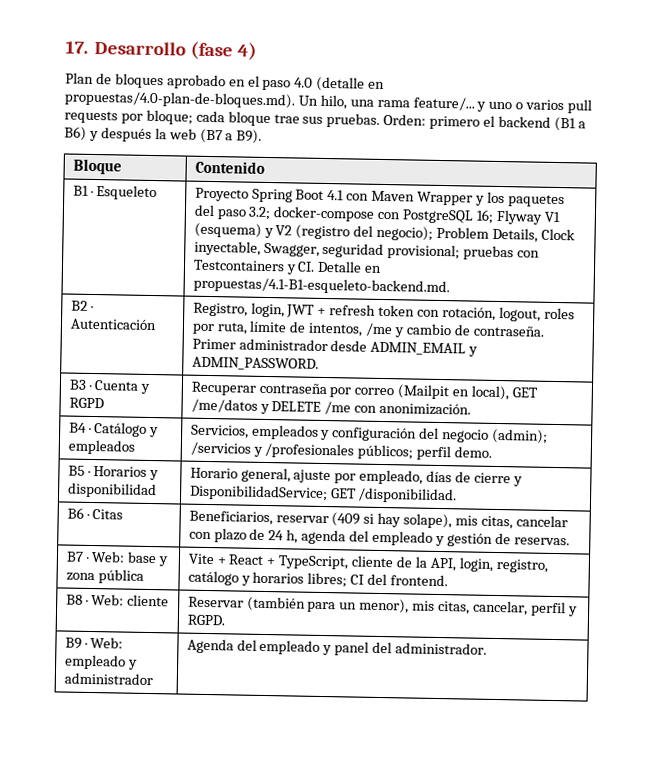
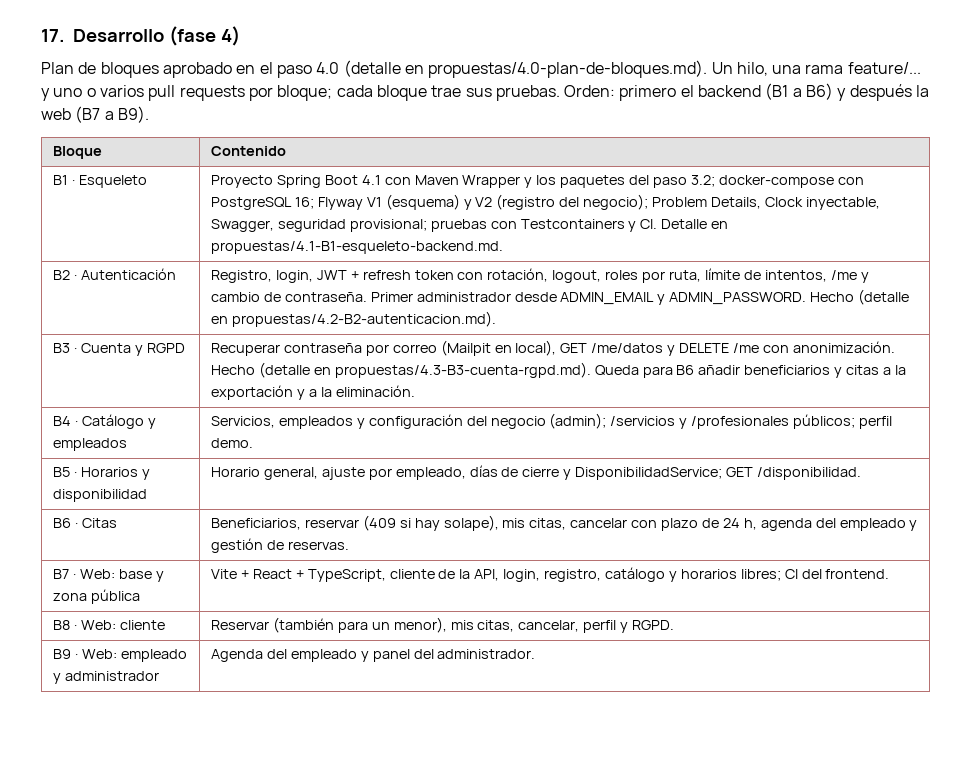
- B2 · Autenticación | Registro, login, JWT + refresh token con rotación, logout, roles por ruta, límite de intentos, /me y cambio de contraseña. Primer administrador desde ADMIN_EMAIL y ADMIN_PASSWORD.
+ B2 · Autenticación | Registro, login, JWT + refresh token con rotación, logout, roles por ruta, límite de intentos, /me y cambio de contraseña. Primer administrador desde ADMIN_EMAIL y ADMIN_PASSWORD. Hecho (detalle en propuestas/4.2-B2-autenticacion.md).
- B3 · Cuenta y RGPD | Recuperar contraseña por correo (Mailpit en local), GET /me/datos y DELETE /me con anonimización.
+ B3 · Cuenta y RGPD | Recuperar contraseña por correo (Mailpit en local), GET /me/datos y DELETE /me con anonimización. Hecho (detalle en propuestas/4.3-B3-cuenta-rgpd.md). Queda para B6 añadir beneficiarios y citas a la exportación y a la eliminación.

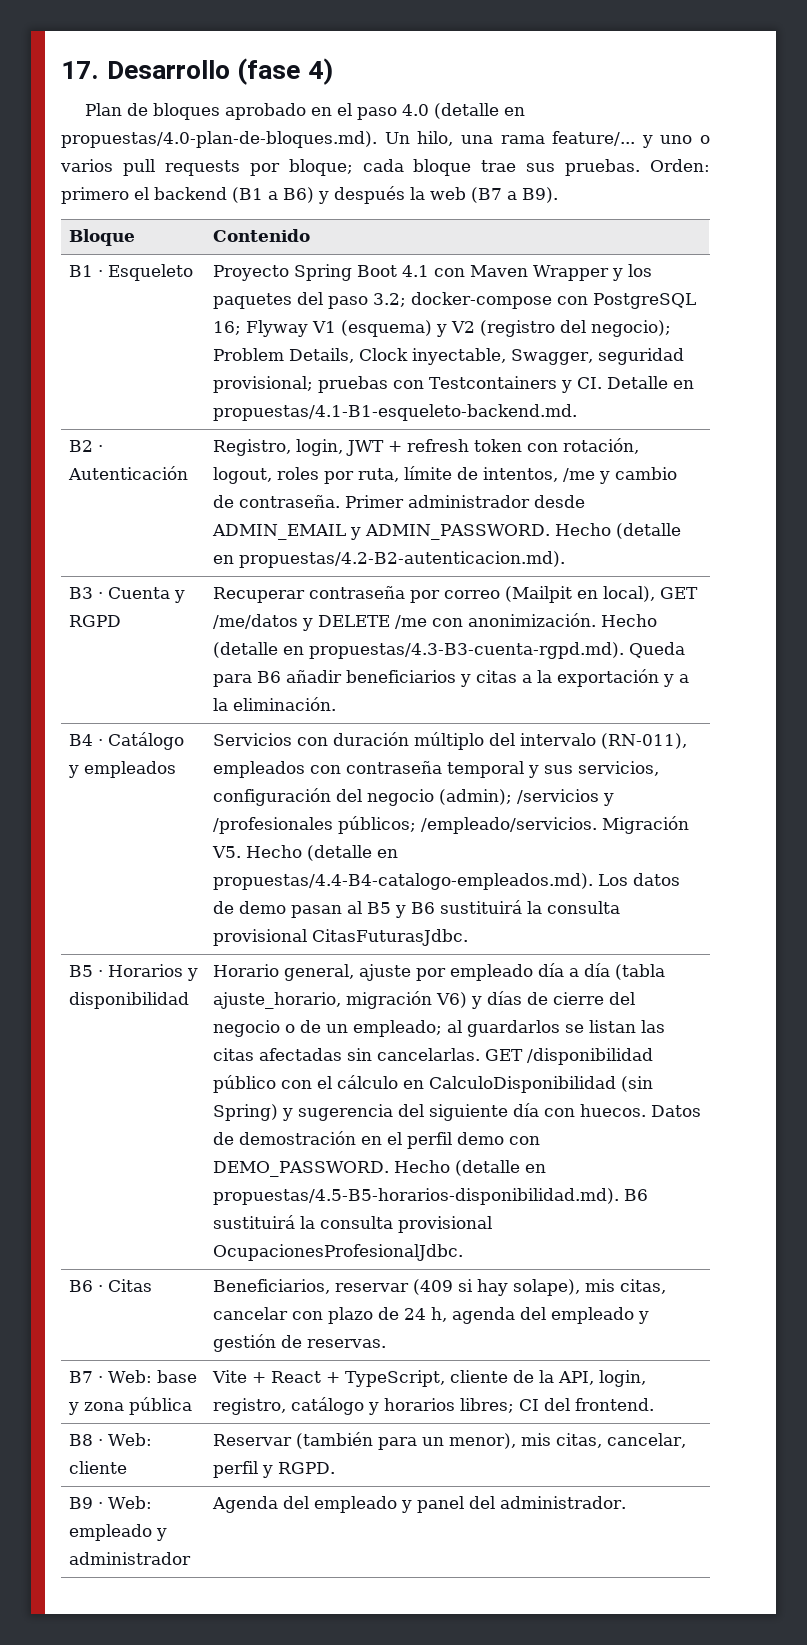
- Servicios, empleados y configuración del negocio (admin); /servicios y /profesionales públicos; perfil demo.
+ Servicios con duración múltiplo del intervalo (RN-011), empleados con contraseña temporal y sus servicios, configuración del negocio (admin); /servicios y /profesionales públicos; /empleado/servicios. Migración V5. Hecho (detalle en propuestas/4.4-B4-catalogo-empleados.md). Los datos de demo pasan al B5 y B6 sustituirá la consulta provisional CitasFuturasJdbc.
- Horario general, ajuste por empleado, días de cierre y DisponibilidadService; GET /disponibilidad.
+ Horario general, ajuste por empleado día a día (tabla ajuste_horario, migración V6) y días de cierre del negocio o de un empleado; al guardarlos se listan las citas afectadas sin cancelarlas. GET /disponibilidad público con el cálculo en CalculoDisponibilidad (sin Spring) y sugerencia del siguiente día con huecos. Datos de demostración en el perfil demo con DEMO_PASSWORD. Hecho (detalle en propuestas/4.5-B5-horarios-disponibilidad.md). B6 sustituirá la consulta provisional OcupacionesProfesionalJdbc.

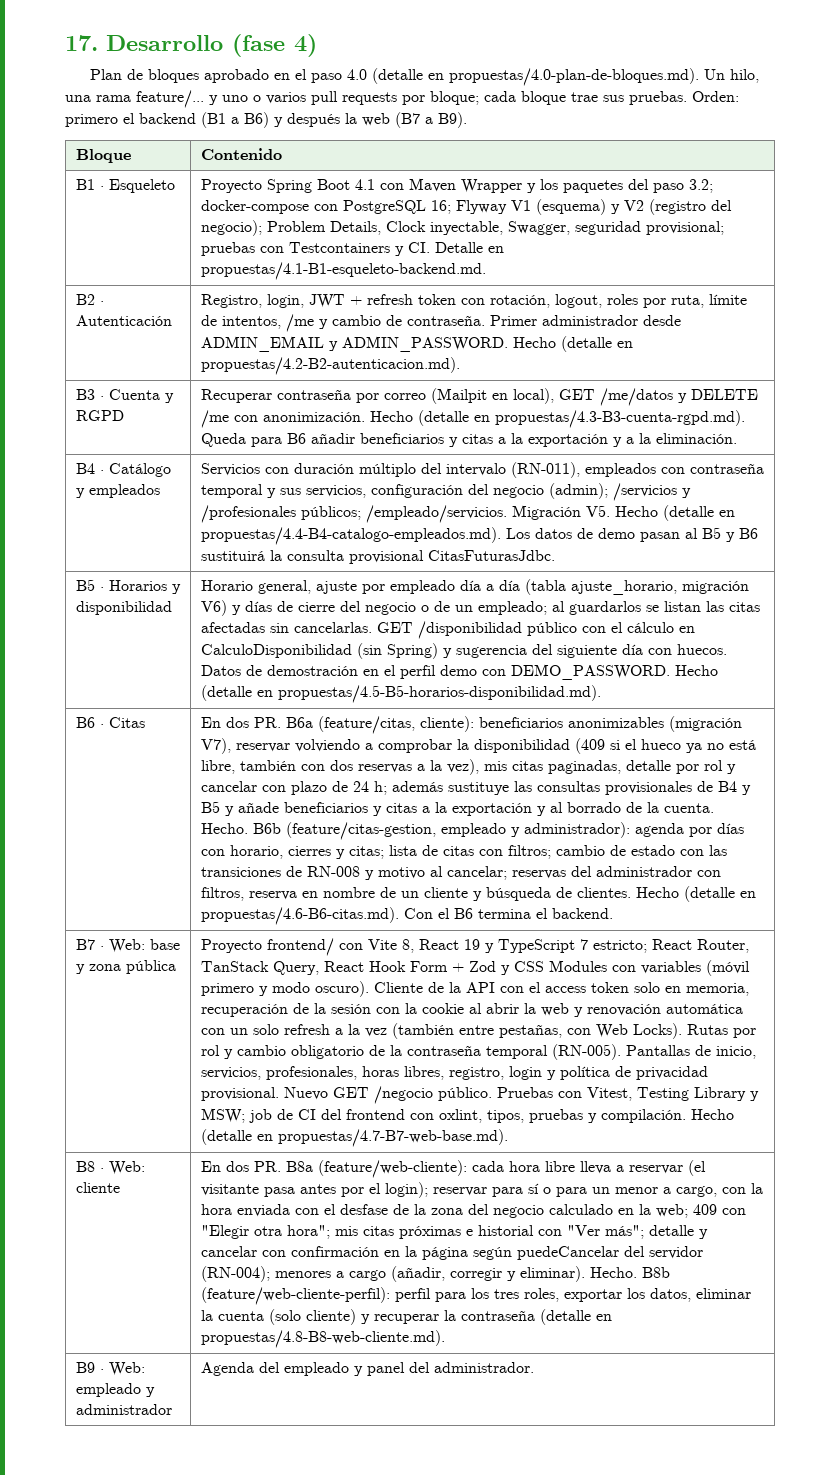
- Hecho (detalle en propuestas/4.5-B5-horarios-disponibilidad.md). B6 sustituirá la consulta provisional OcupacionesProfesionalJdbc.
- B6 · Citas | Beneficiarios, reservar (409 si hay solape), mis citas, cancelar con plazo de 24 h, agenda del empleado y gestión de reservas.
+ Hecho (detalle en propuestas/4.5-B5-horarios-disponibilidad.md).
+ B6 · Citas | En dos PR. B6a (feature/citas, cliente): beneficiarios anonimizables (migración V7), reservar volviendo a comprobar la disponibilidad (409 si el hueco ya no está libre, también con dos reservas a la vez), mis citas paginadas, detalle por rol y cancelar con plazo de 24 h; además sustituye las consultas provisionales de B4 y B5 y añade beneficiarios y citas a la exportación y al borrado de la cuenta. Hecho. B6b (feature/citas-gestion, empleado y administrador): agenda por días con horario, cierres y citas; lista de citas con filtros; cambio de estado con las transiciones de RN-008 y motivo al cancelar; reservas del administrador con filtros, reserva en nombre de un cliente y búsqueda de clientes. Hecho (detalle en propuestas/4.6-B6-citas.md). Con el B6 termina el backend.
- Vite + React + TypeScript, cliente de la API, login, registro, catálogo y horarios libres; CI del frontend.
- B8 · Web: cliente | Reservar (también para un menor), mis citas, cancelar, perfil y RGPD.
+ Proyecto frontend/ con Vite 8, React 19 y TypeScript 7 estricto; React Router, TanStack Query, React Hook Form + Zod y CSS Modules con variables (móvil primero y modo oscuro). Cliente de la API con el access token solo en memoria, recuperación de la sesión con la cookie al abrir la web y renovación automática con un solo refresh a la vez (también entre pestañas, con Web Locks). Rutas por rol y cambio obligatorio de la contraseña temporal (RN-005). Pantallas de inicio, servicios, profesionales, horas libres, registro, login y política de privacidad provisional. Nuevo GET /negocio público. Pruebas con Vitest, Testing Library y MSW; job de CI del frontend con oxlint, tipos, pruebas y compilación. Hecho (detalle en propuestas/4.7-B7-web-base.md).
+ B8 · Web: cliente | En dos PR. B8a (feature/web-cliente): cada hora libre lleva a reservar (el visitante pasa antes por el login); reservar para sí o para un menor a cargo, con la hora enviada con el desfase de la zona del negocio calculado en la web; 409 con "Elegir otra hora"; mis citas próximas e historial con "Ver más"; detalle y cancelar con confirmación en la página según puedeCancelar del servidor (RN-004); menores a cargo (añadir, corregir y eliminar). Hecho. B8b (feature/web-cliente-perfil): perfil para los tres roles, exportar los datos, eliminar la cuenta (solo cliente) y recuperar la contraseña (detalle en propuestas/4.8-B8-web-cliente.md).

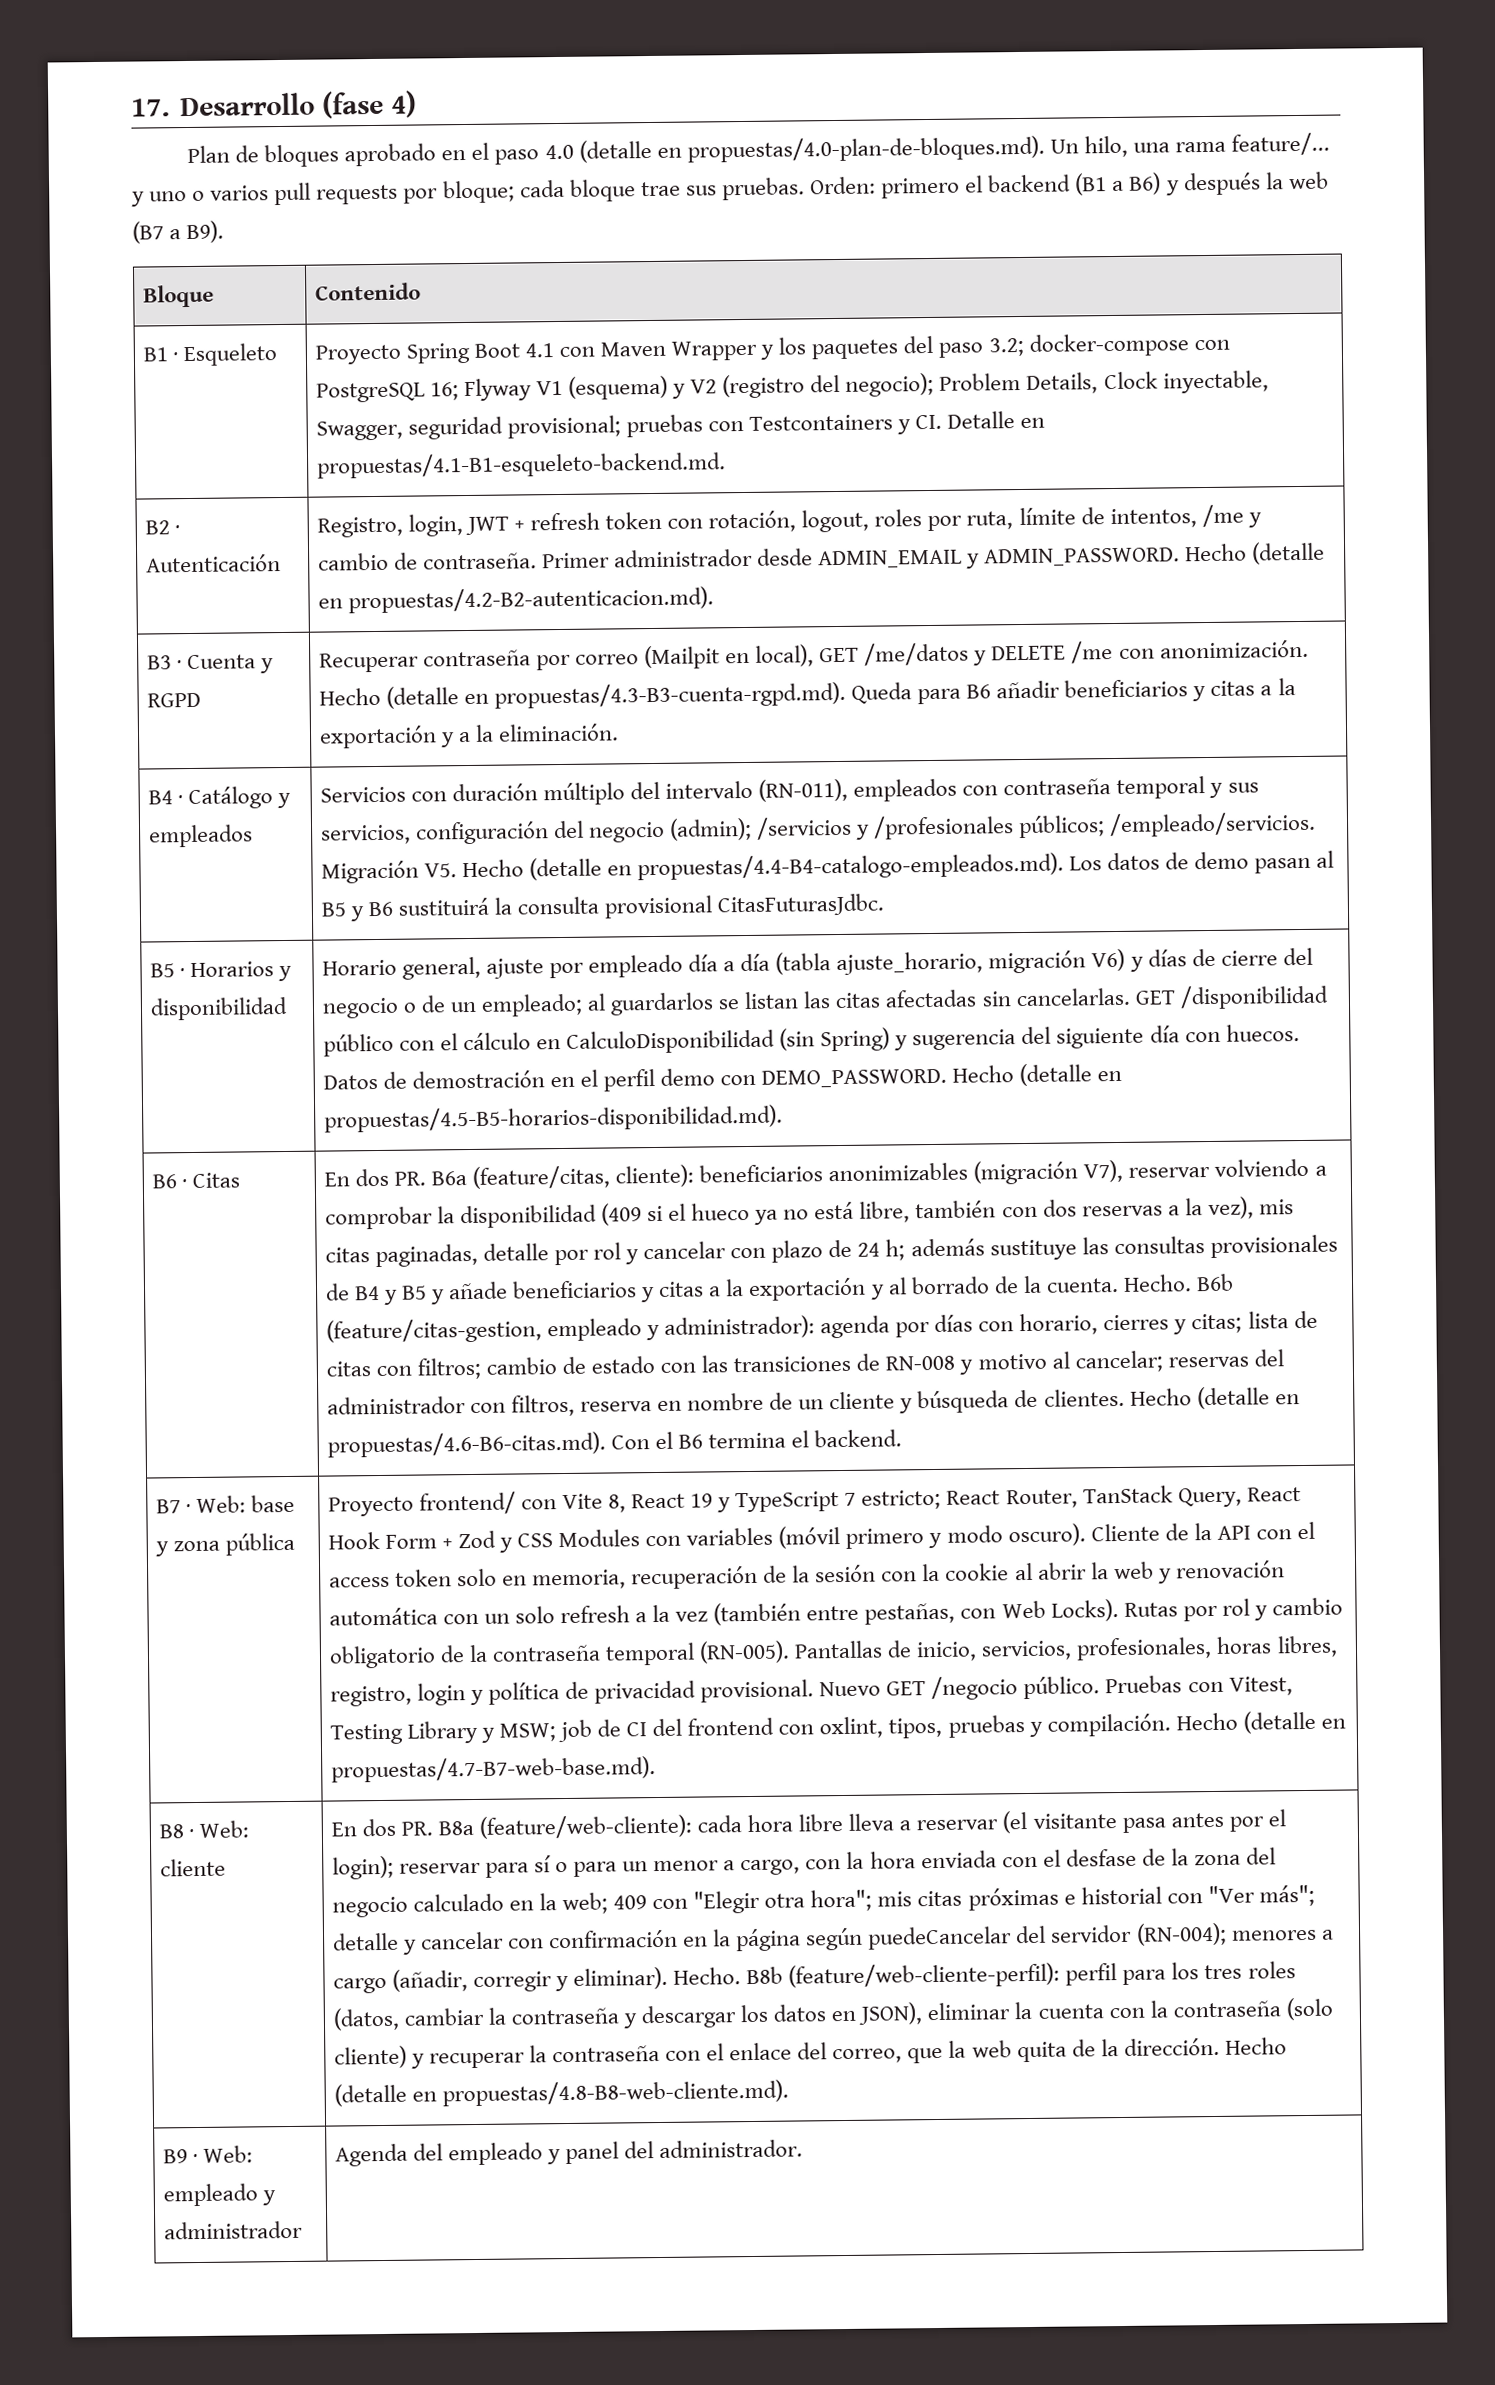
- B8b (feature/web-cliente-perfil): perfil para los tres roles, exportar los datos, eliminar la cuenta (solo cliente) y recuperar la contraseña (detalle en propuestas/4.8-B8-web-cliente.md).
+ B8b (feature/web-cliente-perfil): perfil para los tres roles (datos, cambiar la contraseña y descargar los datos en JSON), eliminar la cuenta con la contraseña (solo cliente) y recuperar la contraseña con el enlace del correo, que la web quita de la dirección. Hecho (detalle en propuestas/4.8-B8-web-cliente.md).

